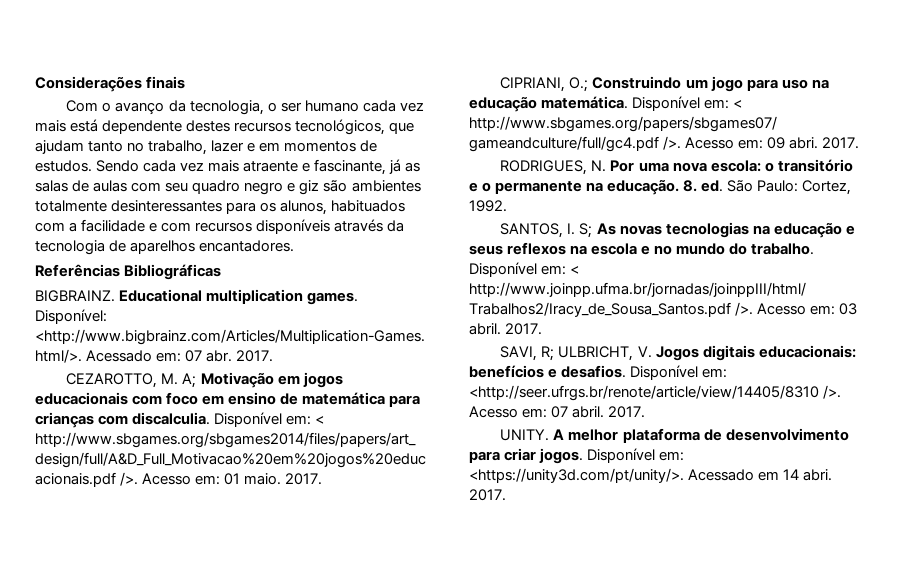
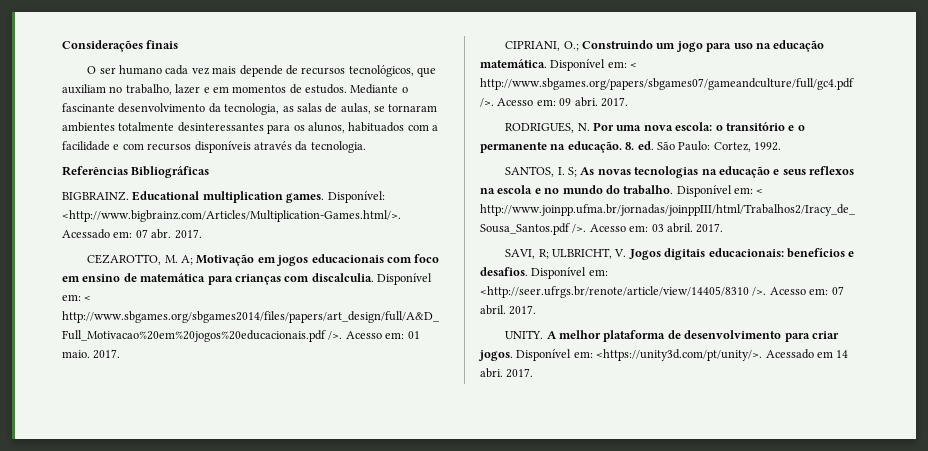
- Com o avanço da tecnologia, o ser humano cada vez mais está dependente destes recursos tecnológicos, que ajudam tanto no trabalho, lazer e em momentos de estudos.
+ O ser humano cada vez mais depende de recursos tecnológicos, que auxiliam no trabalho, lazer e em momentos de estudos.
- Sendo cada vez mais atraente e fascinante, já as salas de aulas com seu quadro negro e giz são ambientes totalmente desinteressantes para os alunos, habituados com a facilidade e com recursos disponíveis através da tecnologia de aparelhos encantadores.
+ Mediante o fascinante desenvolvimento da tecnologia, as salas de aulas, se tornaram ambientes totalmente desinteressantes para os alunos, habituados com a facilidade e com recursos disponíveis através da tecnologia.

